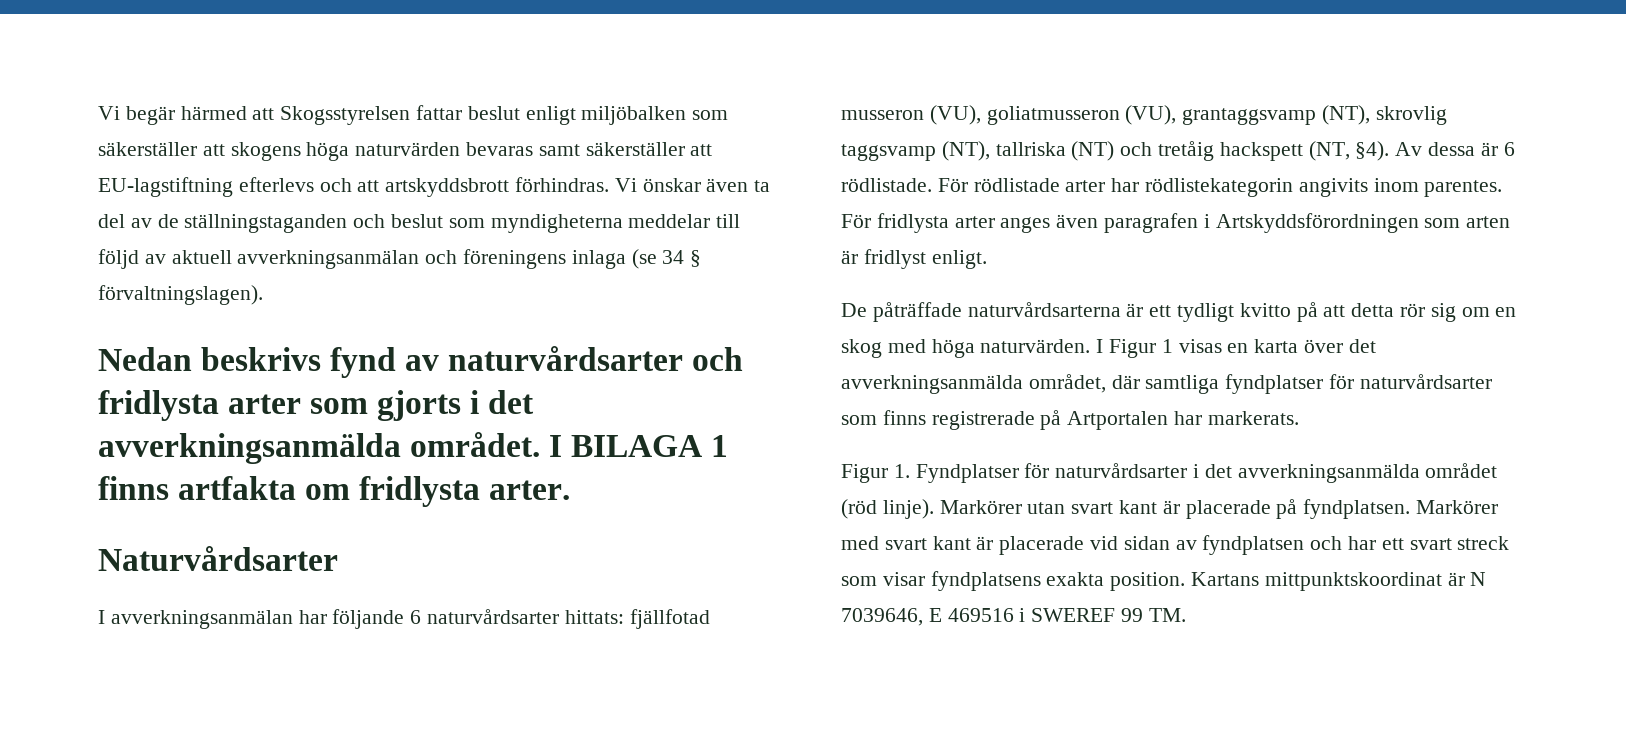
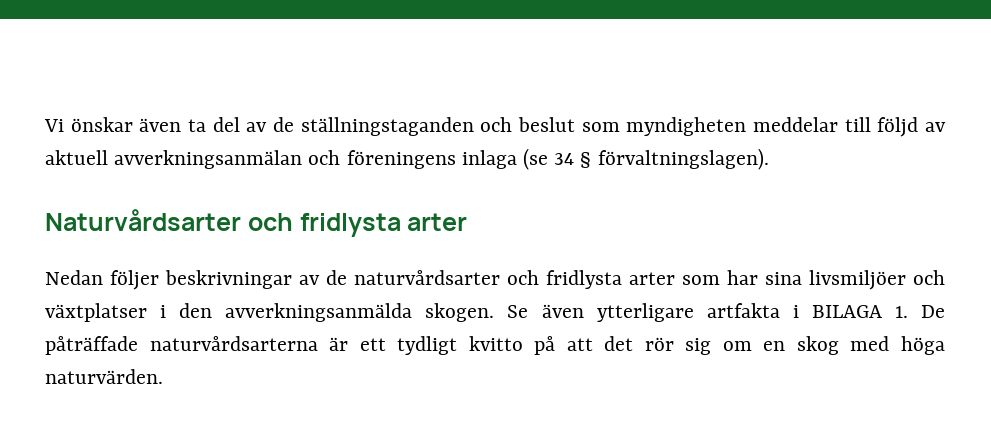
- Vi begär härmed att Skogsstyrelsen fattar beslut enligt miljöbalken som säkerställer att skogens höga naturvärden bevaras samt säkerställer att EU-lagstiftning efterlevs och att artskyddsbrott förhindras. Vi önskar även ta del av de ställningstaganden och beslut som myndigheterna meddelar till följd av aktuell avverkningsanmälan och föreningens inlaga (se 34 § förvaltningslagen).
+ Vi önskar även ta del av de ställningstaganden och beslut som myndigheten meddelar till följd av aktuell avverkningsanmälan och föreningens inlaga (se 34 § förvaltningslagen).
- Nedan beskrivs fynd av naturvårdsarter och fridlysta arter som gjorts i det avverkningsanmälda området. I BILAGA 1 finns artfakta om fridlysta arter.
- Naturvårdsarter
- I avverkningsanmälan har följande 6 naturvårdsarter hittats: fjällfotad musseron (VU), goliatmusseron (VU), grantaggsvamp (NT), skrovlig taggsvamp (NT), tallriska (NT) och tretåig hackspett (NT, §4). Av dessa är 6 rödlistade. För rödlistade arter har rödlistekategorin angivits inom parentes. För fridlysta arter anges även paragrafen i Artskyddsförordningen som arten är fridlyst enligt.
- De påträffade naturvårdsarterna är ett tydligt kvitto på att detta rör sig om en skog med höga naturvärden. I Figur 1 visas en karta över det avverkningsanmälda området, där samtliga fyndplatser för naturvårdsarter som finns registrerade på Artportalen har markerats.
- Figur 1. Fyndplatser för naturvårdsarter i det avverkningsanmälda området (röd linje). Markörer utan svart kant är placerade på fyndplatsen. Markörer med svart kant är placerade vid sidan av fyndplatsen och har ett svart streck som visar fyndplatsens exakta position. Kartans mittpunktskoordinat är N 7039646, E 469516 i SWEREF 99 TM.
+ Naturvårdsarter och fridlysta arter
+ Nedan följer beskrivningar av de naturvårdsarter och fridlysta arter som har sina livsmiljöer och växtplatser i den avverkningsanmälda skogen. Se även ytterligare artfakta i BILAGA 1. De påträffade naturvårdsarterna är ett tydligt kvitto på att det rör sig om en skog med höga naturvärden.

